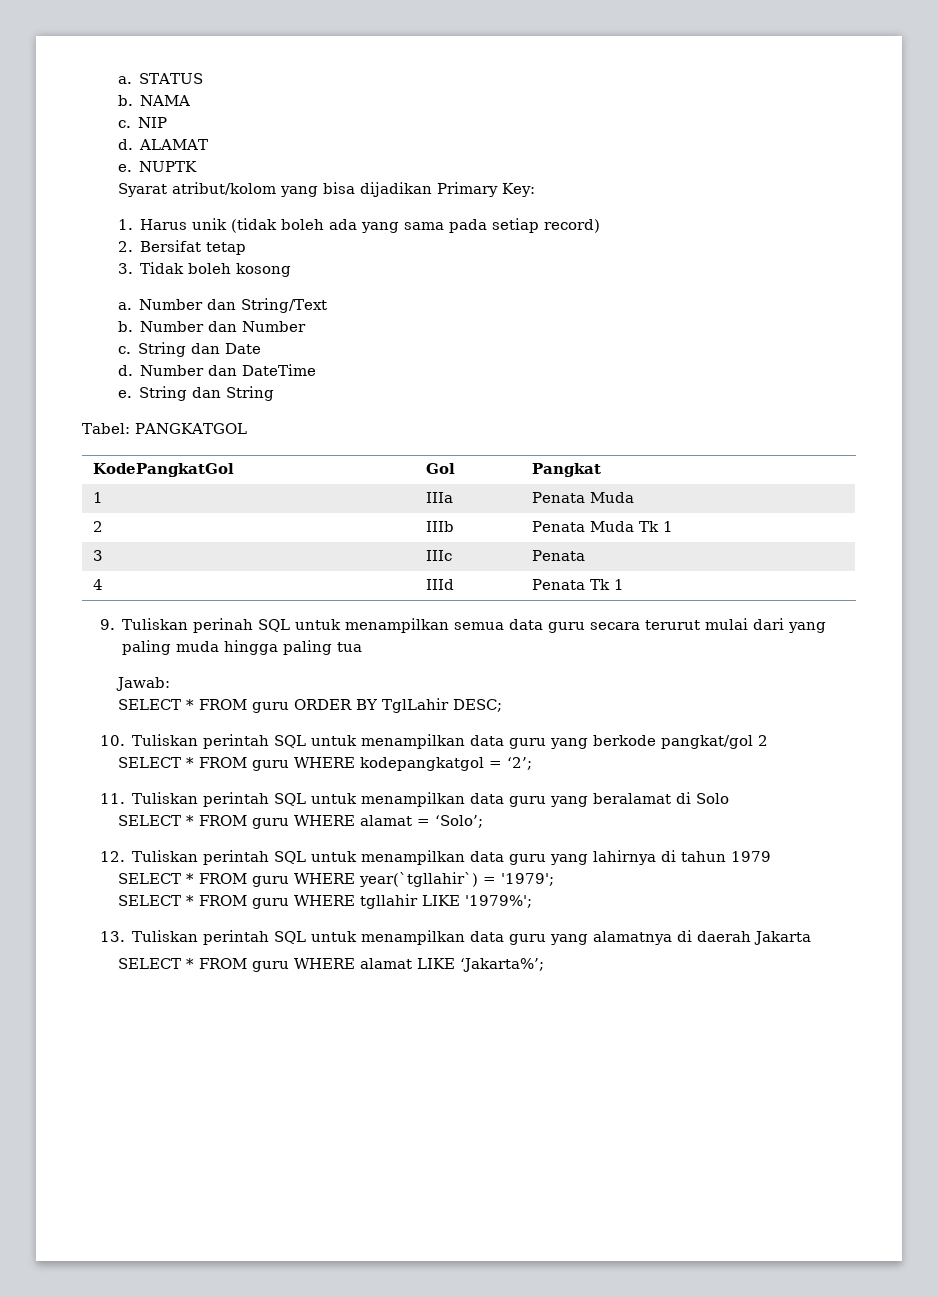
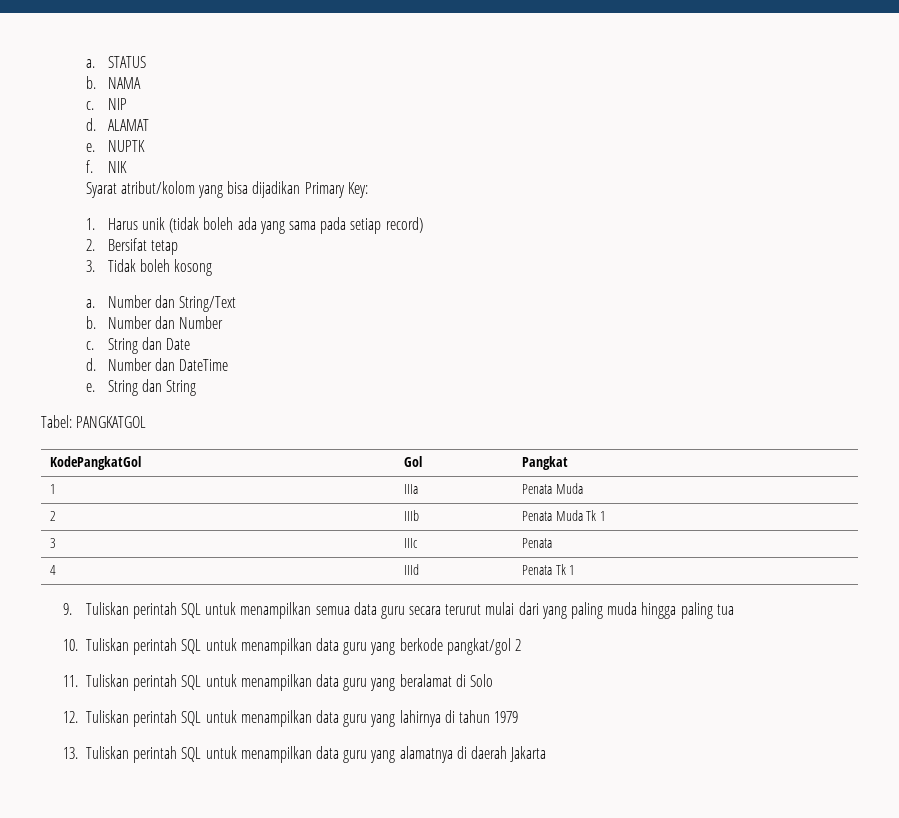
+ f. NIK
- 9. Tuliskan perinah SQL untuk menampilkan semua data guru secara terurut mulai dari yang paling muda hingga paling tua
+ 9. Tuliskan perintah SQL untuk menampilkan semua data guru secara terurut mulai dari yang paling muda hingga paling tua
- Jawab:
- SELECT * FROM guru ORDER BY TglLahir DESC;
- SELECT * FROM guru WHERE kodepangkatgol = ‘2’;
- SELECT * FROM guru WHERE alamat = ‘Solo’;
- SELECT * FROM guru WHERE year(`tgllahir`) = '1979';
- SELECT * FROM guru WHERE tgllahir LIKE '1979%';
- SELECT * FROM guru WHERE alamat LIKE ‘Jakarta%’;

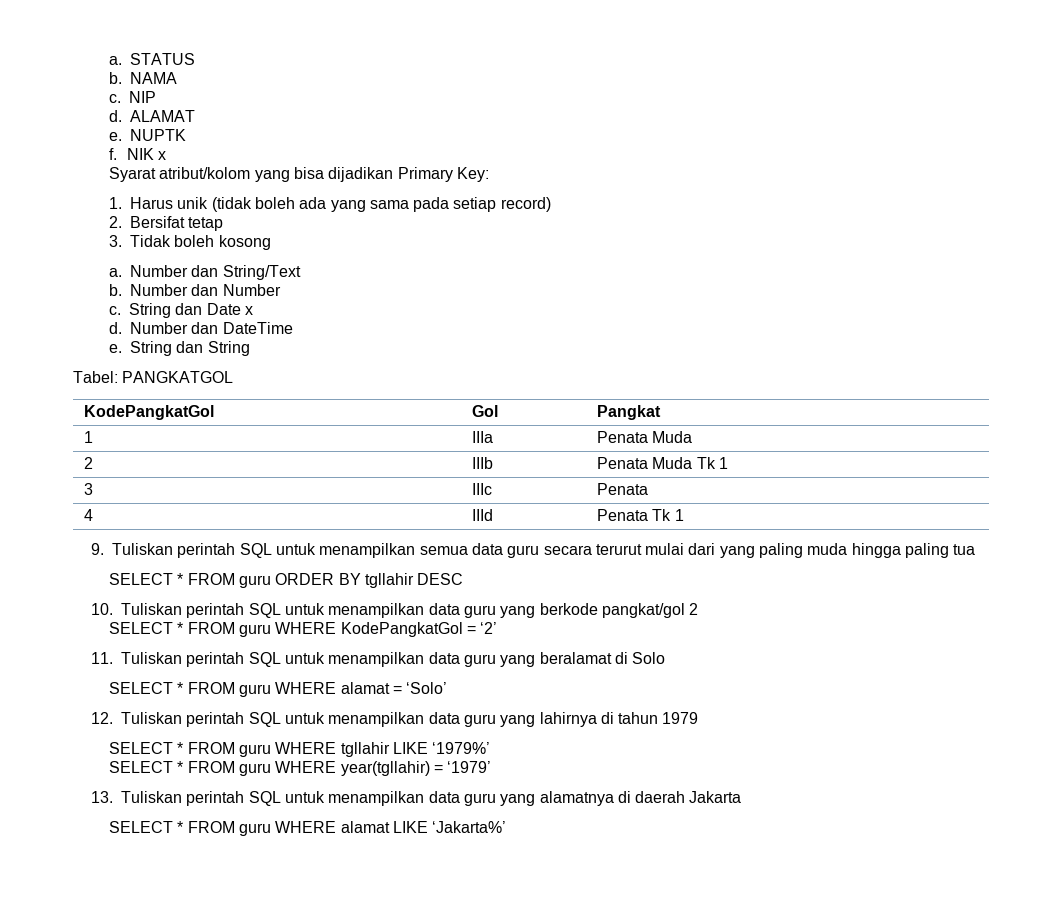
- NIK
+ NIK x
- String dan Date
+ String dan Date x
+ SELECT * FROM guru ORDER BY tgllahir DESC
+ SELECT * FROM guru WHERE KodePangkatGol = ‘2’
+ SELECT * FROM guru WHERE alamat = ‘Solo’
+ SELECT * FROM guru WHERE tgllahir LIKE ‘1979%’
+ SELECT * FROM guru WHERE year(tgllahir) = ‘1979’
+ SELECT * FROM guru WHERE alamat LIKE ‘Jakarta%’

